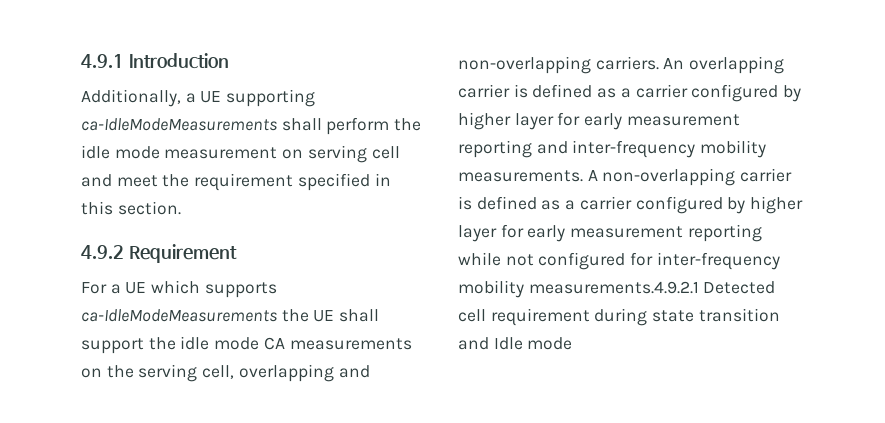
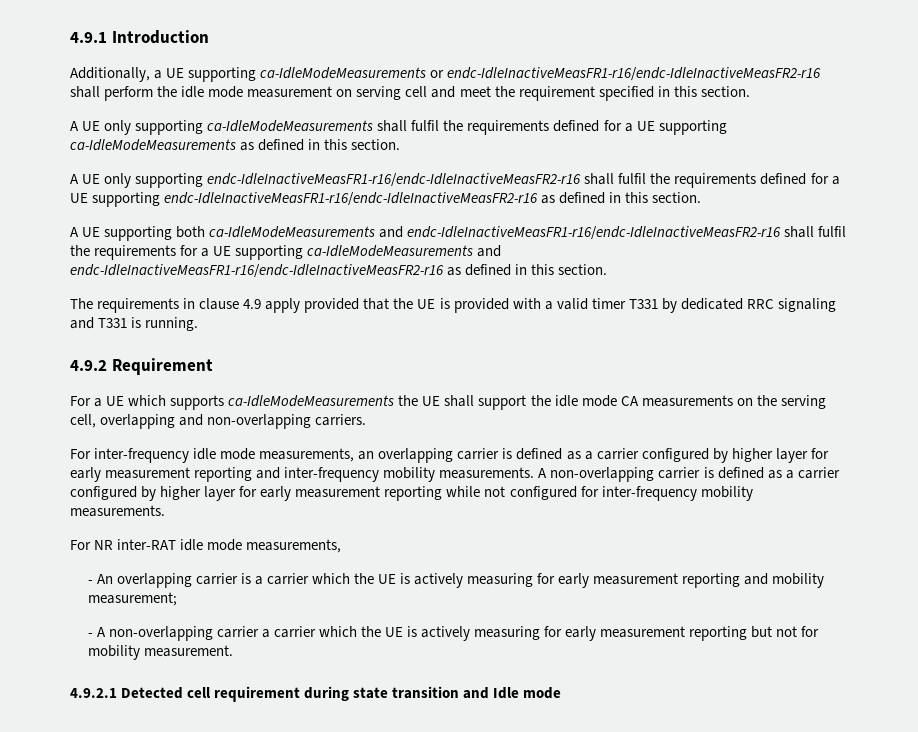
- Additionally, a UE supporting ca-IdleModeMeasurements shall perform the idle mode measurement on serving cell and meet the requirement specified in this section.
+ Additionally, a UE supporting ca-IdleModeMeasurements or endc-IdleInactiveMeasFR1-r16/endc-IdleInactiveMeasFR2-r16 shall perform the idle mode measurement on serving cell and meet the requirement specified in this section.
+ A UE only supporting ca-IdleModeMeasurements shall fulfil the requirements defined for a UE supporting ca-IdleModeMeasurements as defined in this section.
+ A UE only supporting endc-IdleInactiveMeasFR1-r16/endc-IdleInactiveMeasFR2-r16 shall fulfil the requirements defined for a UE supporting endc-IdleInactiveMeasFR1-r16/endc-IdleInactiveMeasFR2-r16 as defined in this section.
+ A UE supporting both ca-IdleModeMeasurements and endc-IdleInactiveMeasFR1-r16/endc-IdleInactiveMeasFR2-r16 shall fulfil the requirements for a UE supporting ca-IdleModeMeasurements and endc-IdleInactiveMeasFR1-r16/endc-IdleInactiveMeasFR2-r16 as defined in this section.
+ The requirements in clause 4.9 apply provided that the UE is provided with a valid timer T331 by dedicated RRC signaling and T331 is running.
- For a UE which supports ca-IdleModeMeasurements the UE shall support the idle mode CA measurements on the serving cell, overlapping and non-overlapping carriers. An overlapping carrier is defined as a carrier configured by higher layer for early measurement reporting and inter-frequency mobility measurements.
+ For a UE which supports ca-IdleModeMeasurements the UE shall support the idle mode CA measurements on the serving cell, overlapping and non-overlapping carriers.
+ For inter-frequency idle mode measurements, an overlapping carrier is defined as a carrier configured by higher layer for early measurement reporting and inter-frequency mobility measurements.
- A non-overlapping carrier is defined as a carrier configured by higher layer for early measurement reporting while not configured for inter-frequency mobility measurements.4.9.2.1 Detected cell requirement during state transition and Idle mode
+ A non-overlapping carrier is defined as a carrier configured by higher layer for early measurement reporting while not configured for inter-frequency mobility measurements.
+ For NR inter-RAT idle mode measurements,
+ - An overlapping carrier is a carrier which the UE is actively measuring for early measurement reporting and mobility measurement;
+ - A non-overlapping carrier a carrier which the UE is actively measuring for early measurement reporting but not for mobility measurement.
+ 4.9.2.1 Detected cell requirement during state transition and Idle mode

